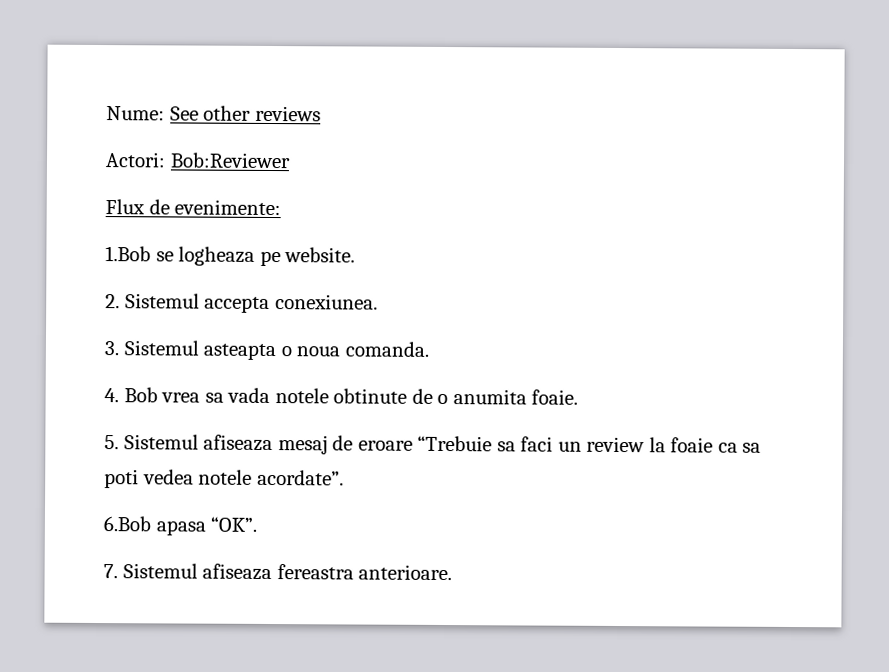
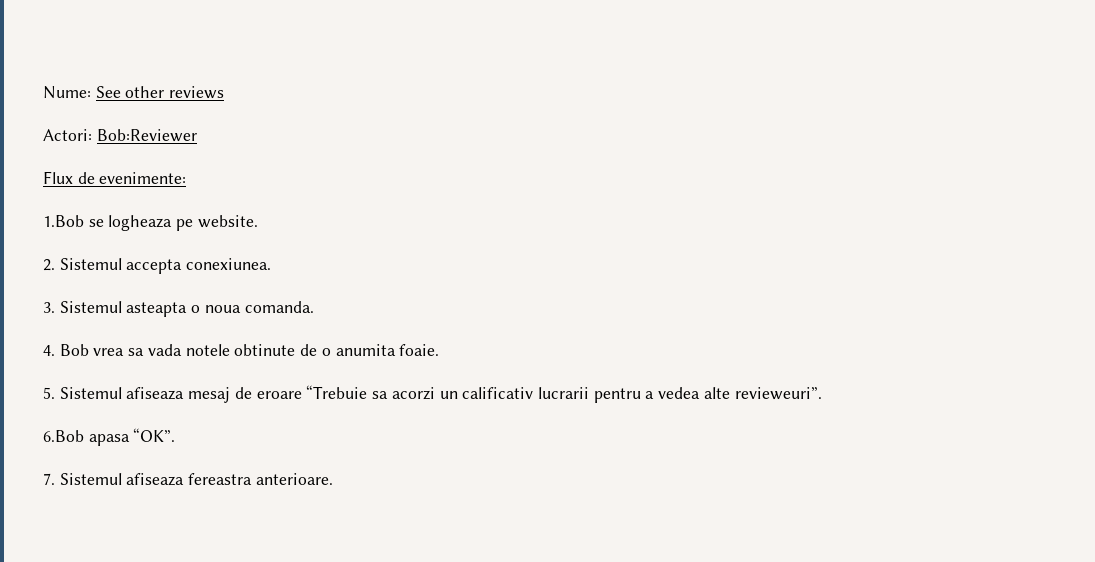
- 5. Sistemul afiseaza mesaj de eroare “Trebuie sa faci un review la foaie ca sa poti vedea notele acordate”.
+ 5. Sistemul afiseaza mesaj de eroare “Trebuie sa acorzi un calificativ lucrarii pentru a vedea alte revieweuri”.

